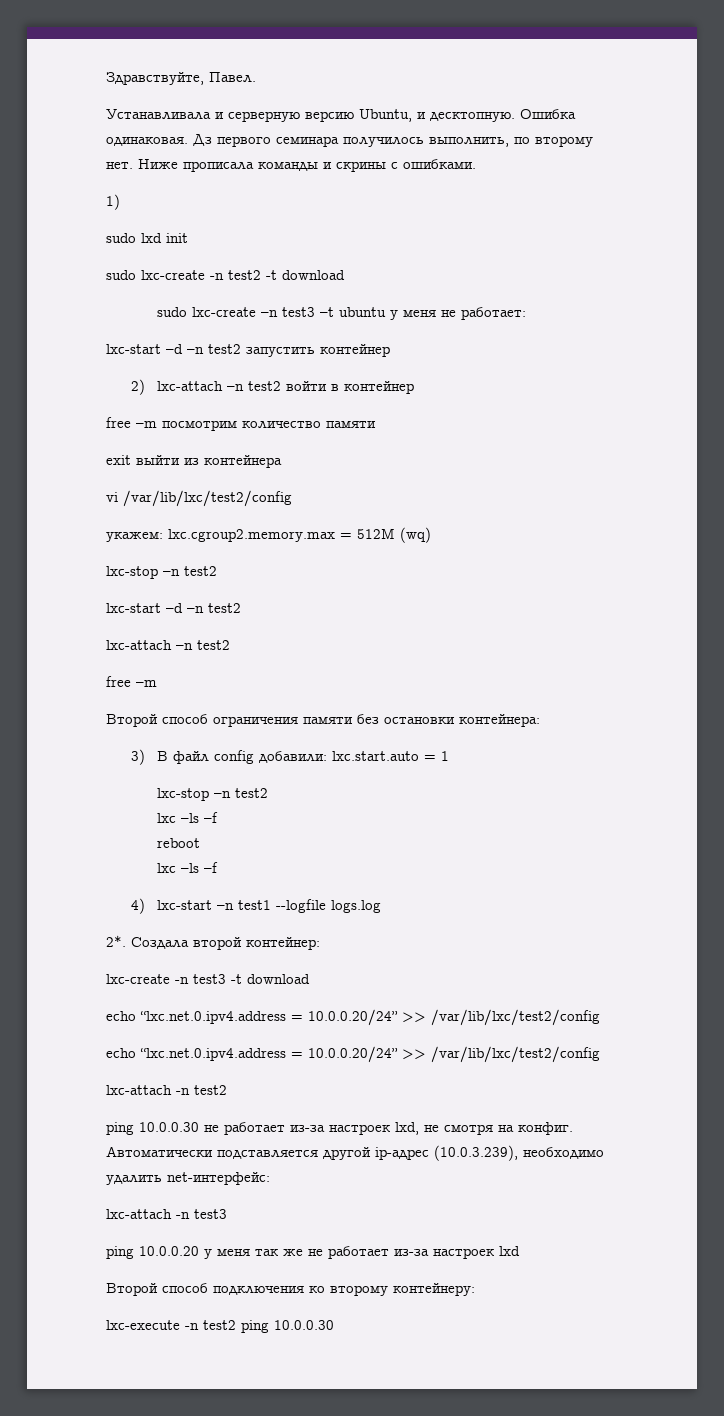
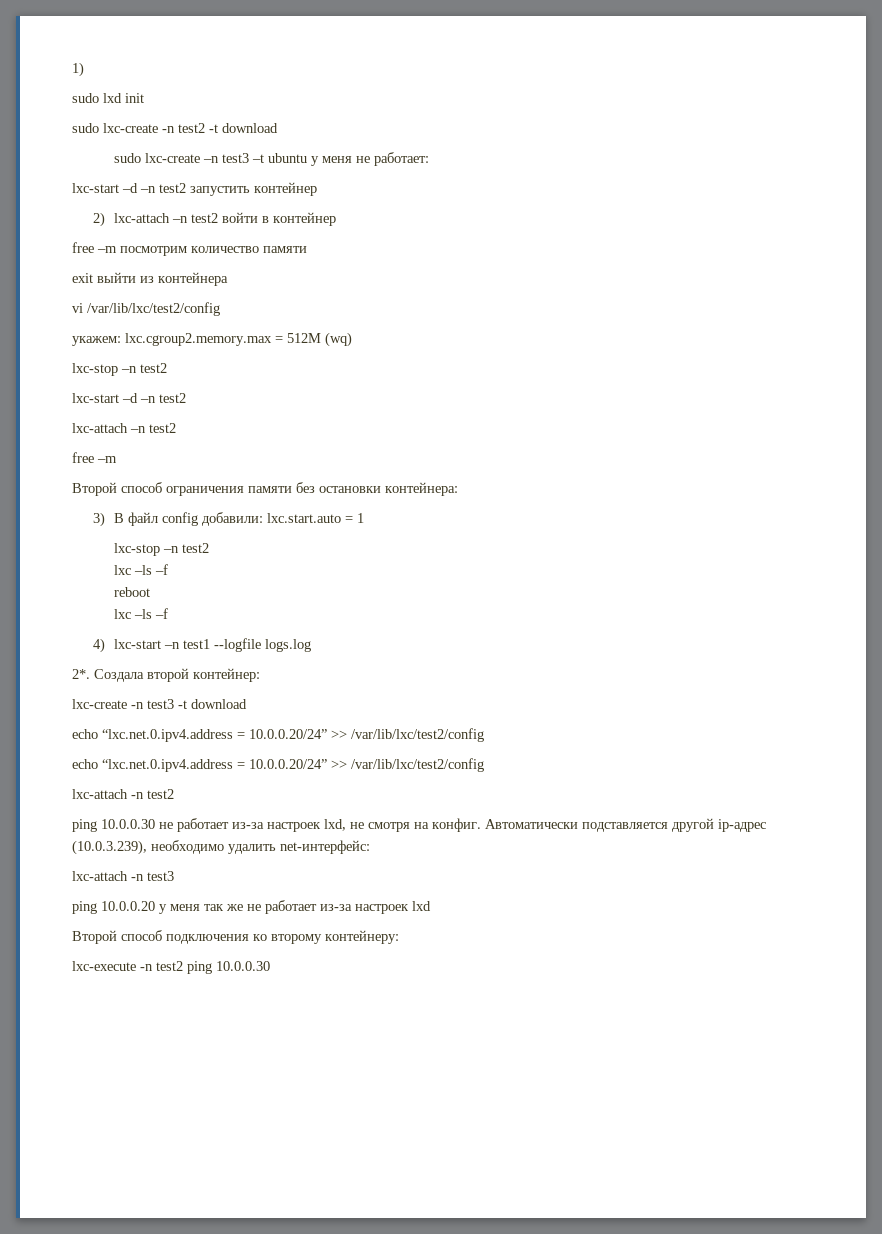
- Здравствуйте, Павел.
- Устанавливала и серверную версию Ubuntu, и десктопную. Ошибка одинаковая. Дз первого семинара получилось выполнить, по второму нет. Ниже прописала команды и скрины с ошибками.

